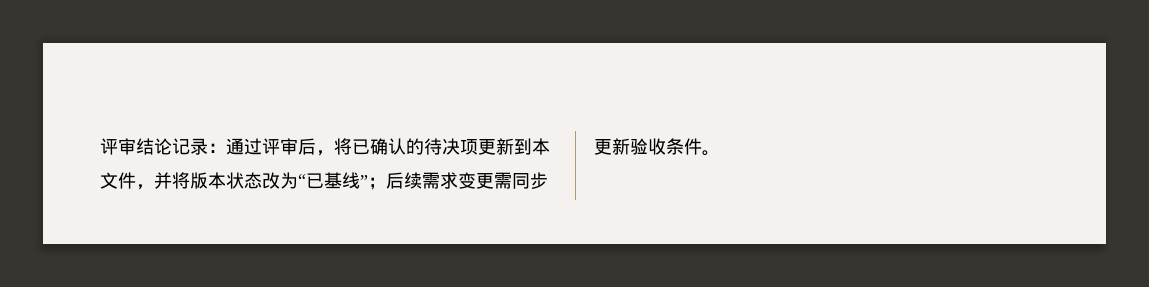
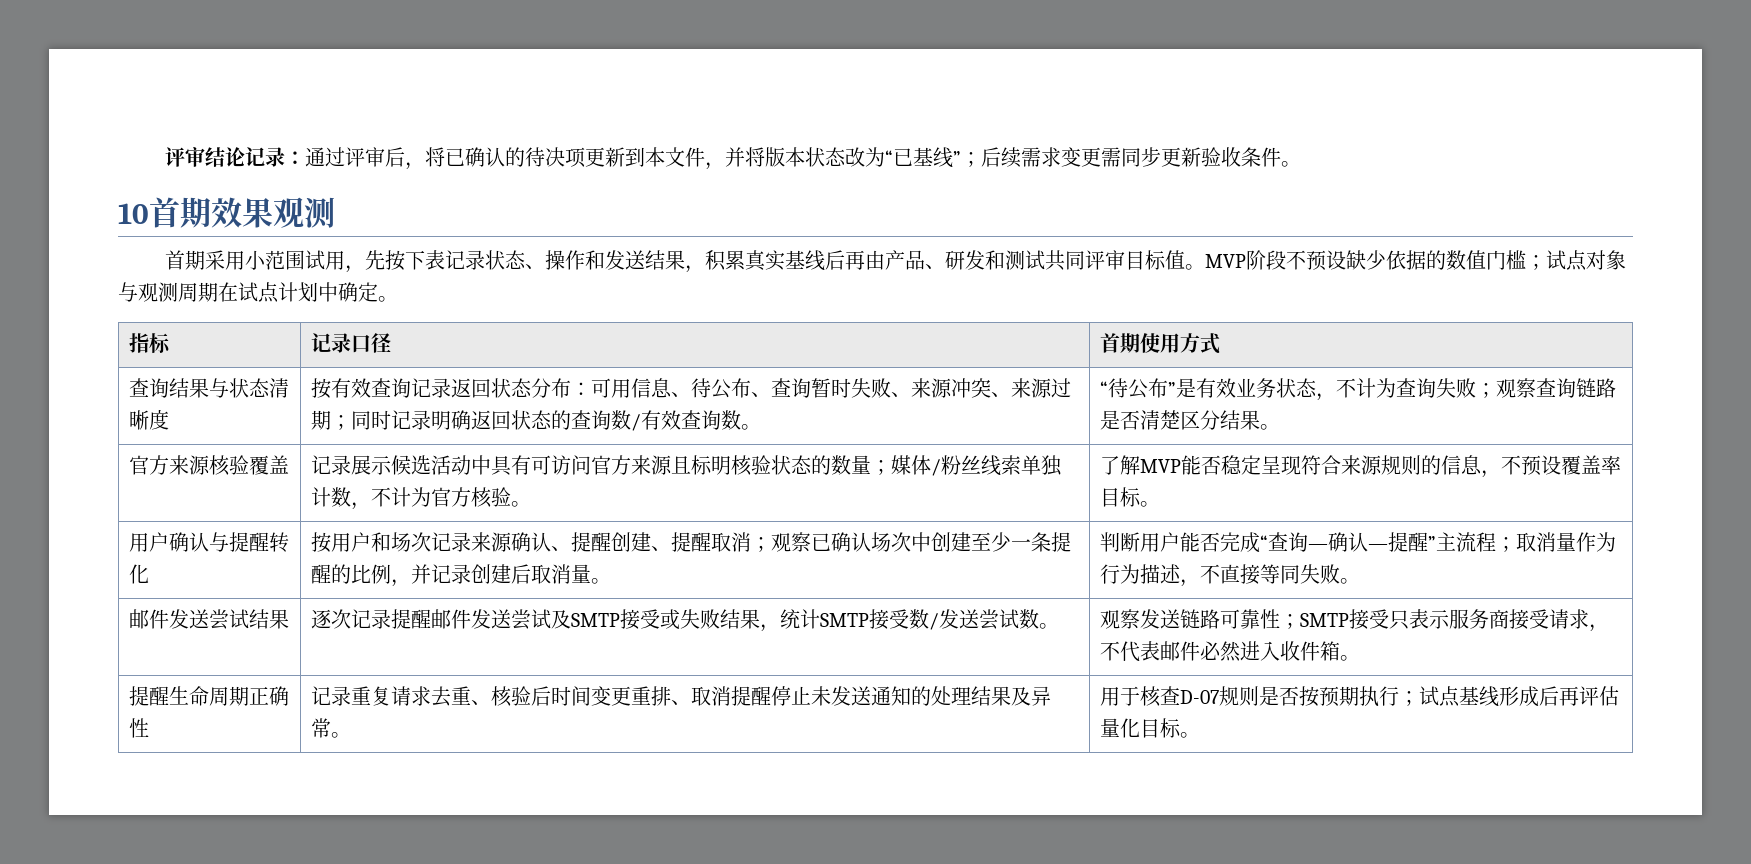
+ 10首期效果观测
+ 首期采用小范围试用，先按下表记录状态、操作和发送结果，积累真实基线后再由产品、研发和测试共同评审目标值。MVP阶段不预设缺少依据的数值门槛；试点对象与观测周期在试点计划中确定。
+ 指标 | 记录口径 | 首期使用方式
+ 查询结果与状态清晰度 | 按有效查询记录返回状态分布：可用信息、待公布、查询暂时失败、来源冲突、来源过期；同时记录明确返回状态的查询数/有效查询数。 | “待公布”是有效业务状态，不计为查询失败；观察查询链路是否清楚区分结果。
+ 官方来源核验覆盖 | 记录展示候选活动中具有可访问官方来源且标明核验状态的数量；媒体/粉丝线索单独计数，不计为官方核验。 | 了解MVP能否稳定呈现符合来源规则的信息，不预设覆盖率目标。
+ 用户确认与提醒转化 | 按用户和场次记录来源确认、提醒创建、提醒取消；观察已确认场次中创建至少一条提醒的比例，并记录创建后取消量。 | 判断用户能否完成“查询—确认—提醒”主流程；取消量作为行为描述，不直接等同失败。
+ 邮件发送尝试结果 | 逐次记录提醒邮件发送尝试及SMTP接受或失败结果，统计SMTP接受数/发送尝试数。 | 观察发送链路可靠性；SMTP接受只表示服务商接受请求，不代表邮件必然进入收件箱。
+ 提醒生命周期正确性 | 记录重复请求去重、核验后时间变更重排、取消提醒停止未发送通知的处理结果及异常。 | 用于核查D-07规则是否按预期执行；试点基线形成后再评估量化目标。

